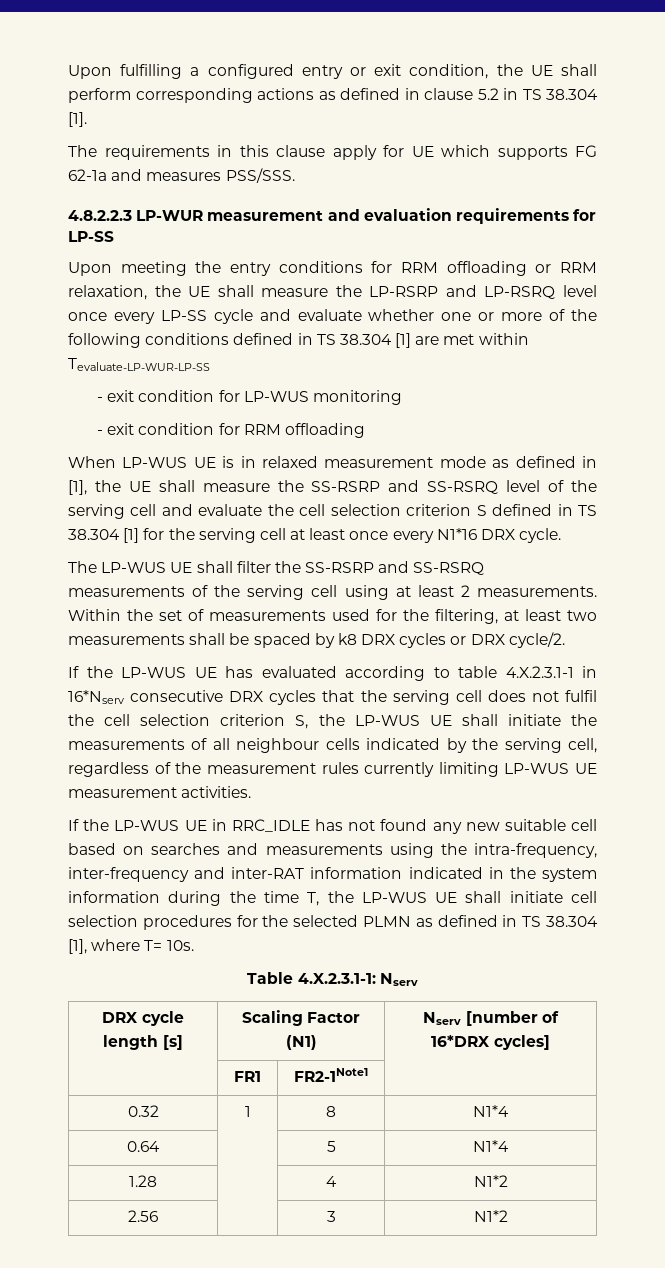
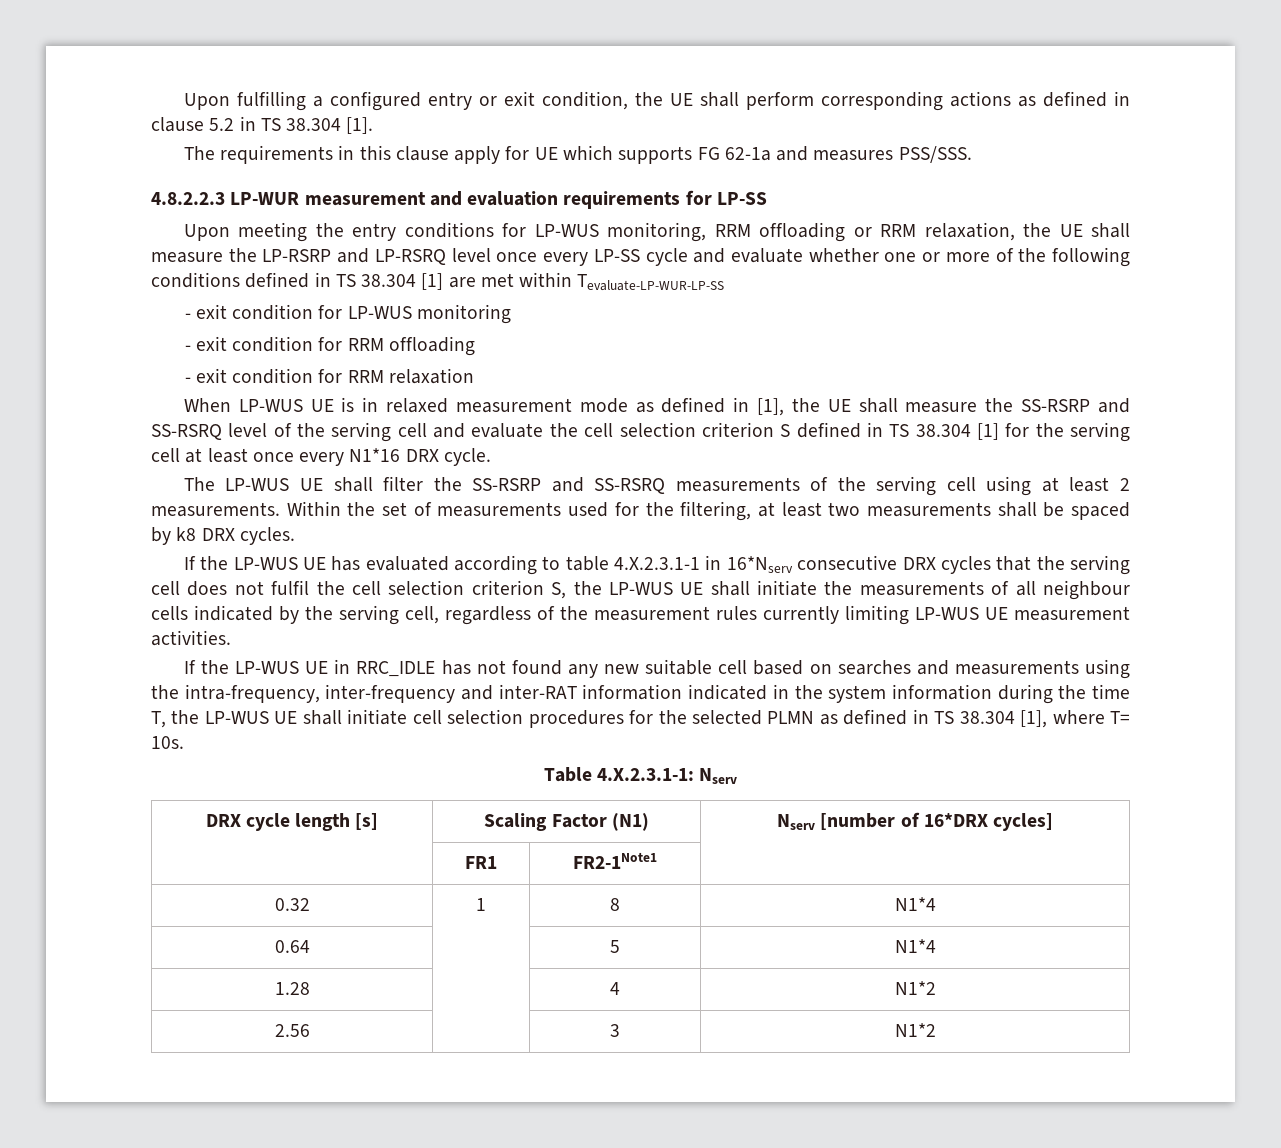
- Upon meeting the entry conditions for RRM offloading or RRM relaxation, the UE shall measure the LP-RSRP and LP-RSRQ level once every LP-SS cycle and evaluate whether one or more of the following conditions defined in TS 38.304 [1] are met within Tevaluate-LP-WUR-LP-SS
+ Upon meeting the entry conditions for LP-WUS monitoring, RRM offloading or RRM relaxation, the UE shall measure the LP-RSRP and LP-RSRQ level once every LP-SS cycle and evaluate whether one or more of the following conditions defined in TS 38.304 [1] are met within Tevaluate-LP-WUR-LP-SS
+ - exit condition for RRM relaxation
- Within the set of measurements used for the filtering, at least two measurements shall be spaced by k8 DRX cycles or DRX cycle/2.
+ Within the set of measurements used for the filtering, at least two measurements shall be spaced by k8 DRX cycles.

